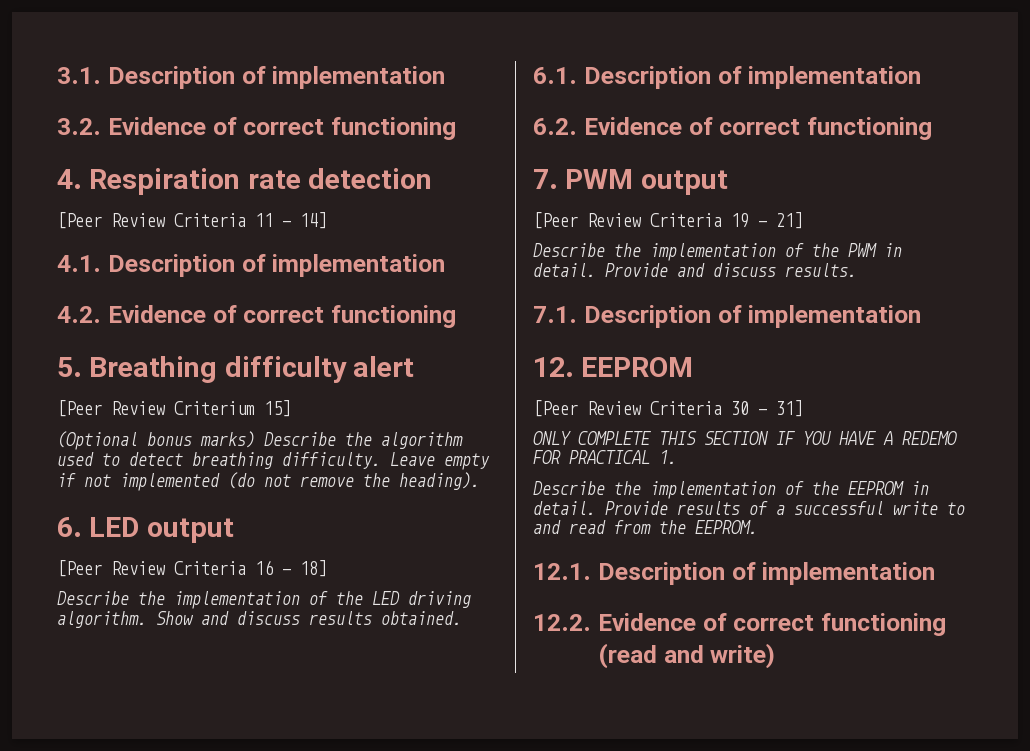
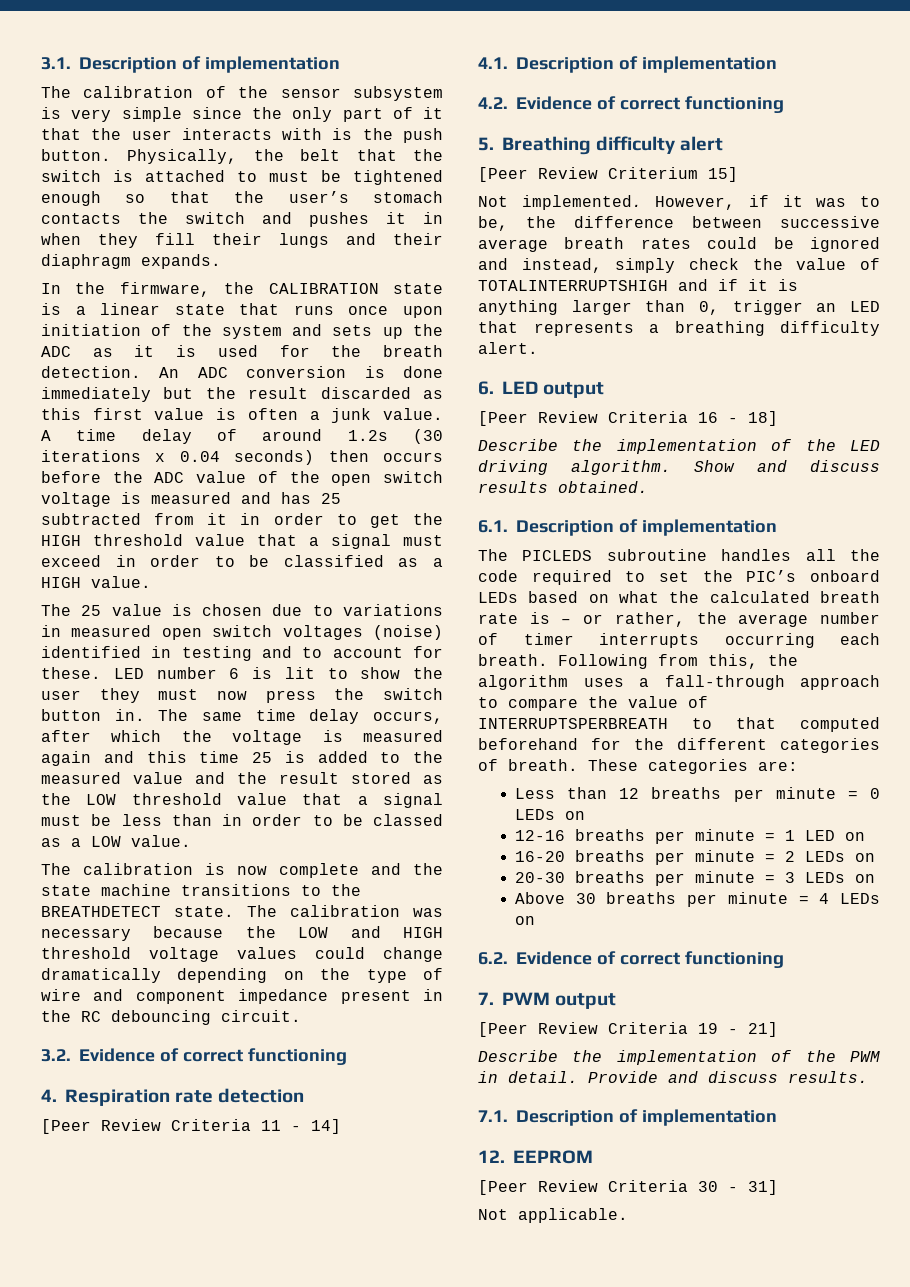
+ The calibration of the sensor subsystem is very simple since the only part of it that the user interacts with is the push button. Physically, the belt that the switch is attached to must be tightened enough so that the user’s stomach contacts the switch and pushes it in when they fill their lungs and their diaphragm expands.
+ In the firmware, the CALIBRATION state is a linear state that runs once upon initiation of the system and sets up the ADC as it is used for the breath detection. An ADC conversion is done immediately but the result discarded as this first value is often a junk value. A time delay of around 1.2s (30 iterations x 0.04 seconds) then occurs before the ADC value of the open switch voltage is measured and has 25 subtracted from it in order to get the HIGH threshold value that a signal must exceed in order to be classified as a HIGH value.
+ The 25 value is chosen due to variations in measured open switch voltages (noise) identified in testing and to account for these. LED number 6 is lit to show the user they must now press the switch button in. The same time delay occurs, after which the voltage is measured again and this time 25 is added to the measured value and the result stored as the LOW threshold value that a signal must be less than in order to be classed as a LOW value.
+ The calibration is now complete and the state machine transitions to the BREATHDETECT state. The calibration was necessary because the LOW and HIGH threshold voltage values could change dramatically depending on the type of wire and component impedance present in the RC debouncing circuit.
- (Optional bonus marks) Describe the algorithm used to detect breathing difficulty. Leave empty if not implemented (do not remove the heading).
+ Not implemented. However, if it was to be, the difference between successive average breath rates could be ignored and instead, simply check the value of TOTALINTERRUPTSHIGH and if it is anything larger than 0, trigger an LED that represents a breathing difficulty alert.
+ The PICLEDS subroutine handles all the code required to set the PIC’s onboard LEDs based on what the calculated breath rate is – or rather, the average number of timer interrupts occurring each breath. Following from this, the algorithm uses a fall-through approach to compare the value of INTERRUPTSPERBREATH to that computed beforehand for the different categories of breath. These categories are:
+ Less than 12 breaths per minute = 0 LEDs on
+ 12-16 breaths per minute = 1 LED on
+ 16-20 breaths per minute = 2 LEDs on
+ 20-30 breaths per minute = 3 LEDs on
+ Above 30 breaths per minute = 4 LEDs on
- ONLY COMPLETE THIS SECTION IF YOU HAVE A REDEMO FOR PRACTICAL 1.
- Describe the implementation of the EEPROM in detail. Provide results of a successful write to and read from the EEPROM.
- 12.1. Description of implementation
- 12.2. Evidence of correct functioning (read and write)
+ Not applicable.

